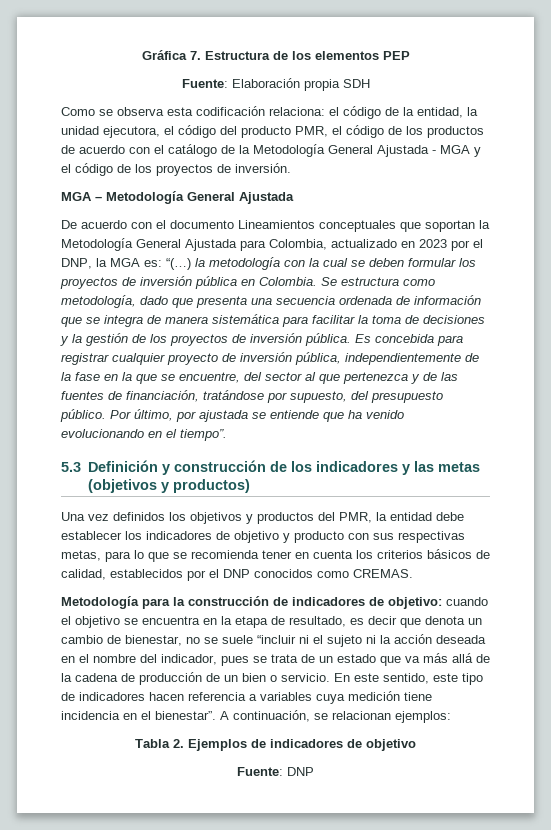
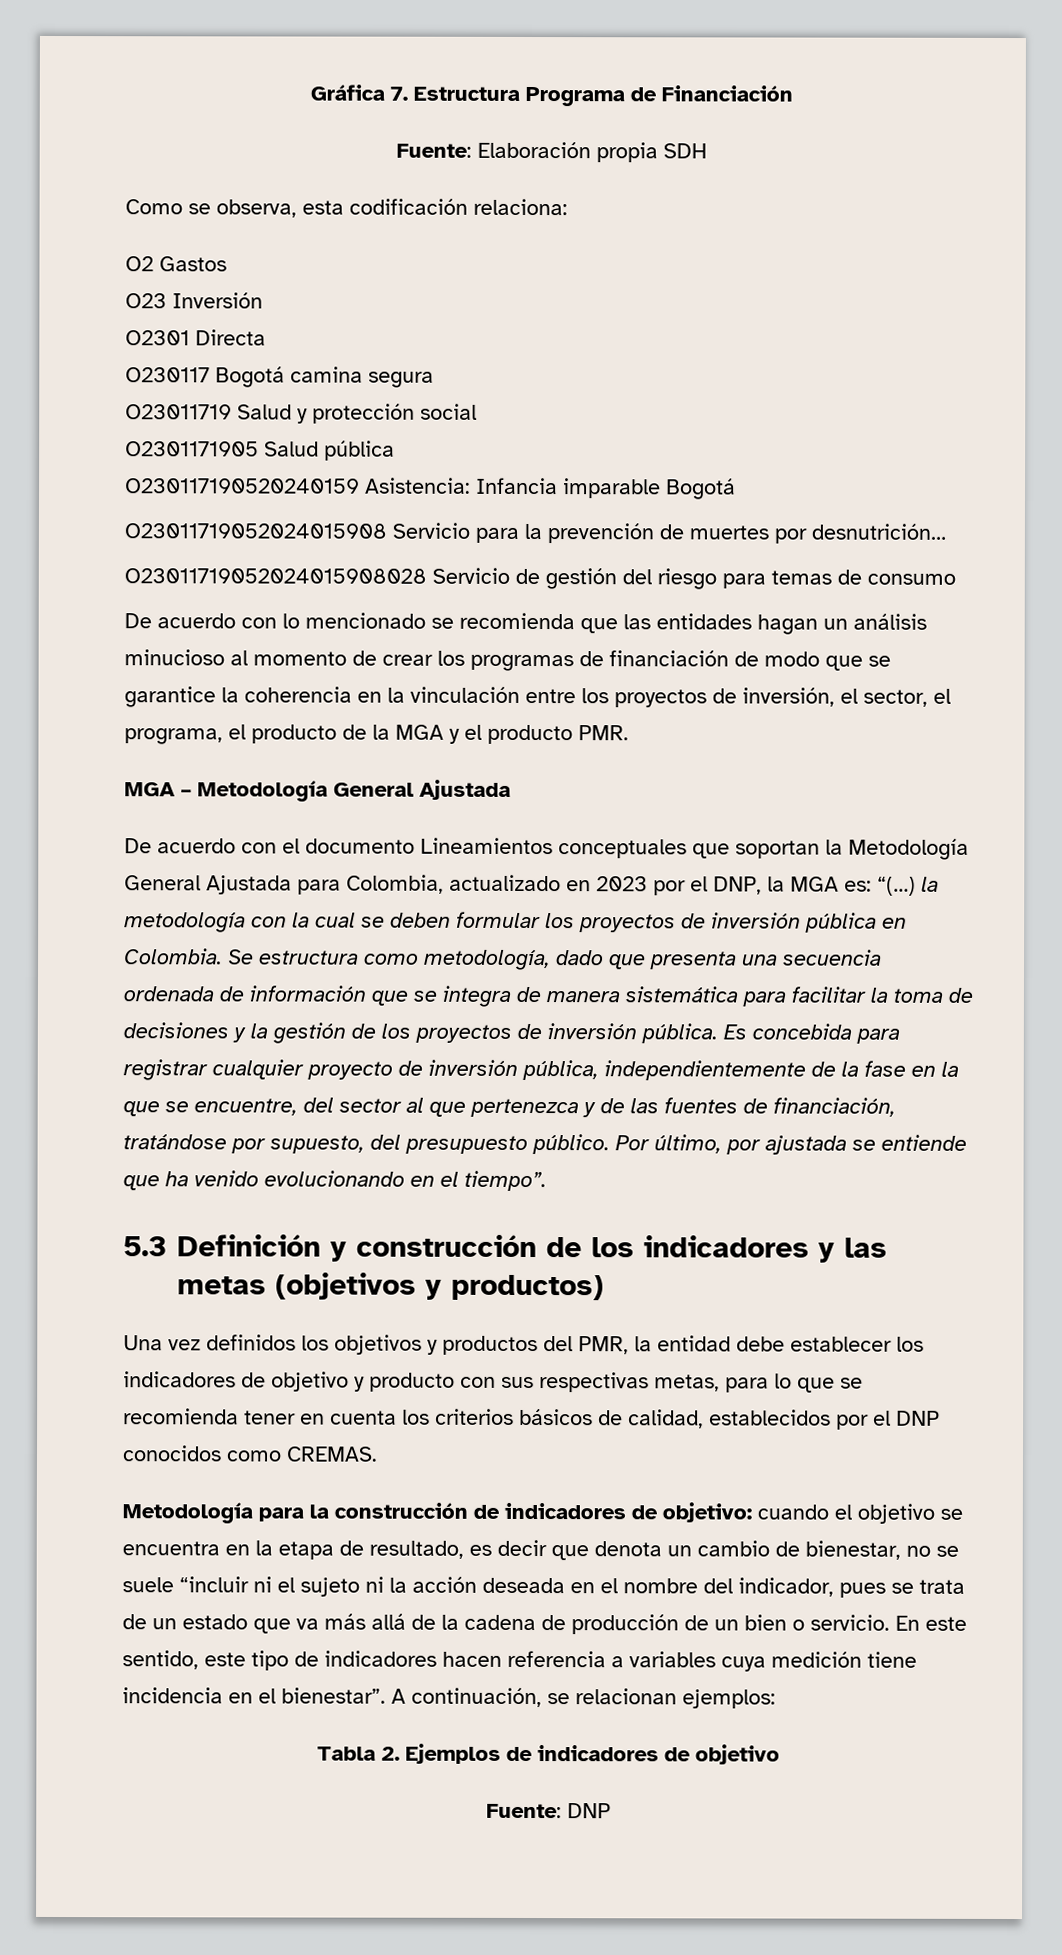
- Gráfica 7. Estructura de los elementos PEP
+ Gráfica 7. Estructura Programa de Financiación
- Como se observa esta codificación relaciona: el código de la entidad, la unidad ejecutora, el código del producto PMR, el código de los productos de acuerdo con el catálogo de la Metodología General Ajustada - MGA y el código de los proyectos de inversión.
+ Como se observa, esta codificación relaciona:
+ O2 Gastos
+ O23 Inversión
+ O2301 Directa
+ O230117 Bogotá camina segura
+ O23011719 Salud y protección social
+ O2301171905 Salud pública
+ O230117190520240159 Asistencia: Infancia imparable Bogotá
+ O23011719052024015908 Servicio para la prevención de muertes por desnutrición…
+ O23011719052024015908028 Servicio de gestión del riesgo para temas de consumo
+ De acuerdo con lo mencionado se recomienda que las entidades hagan un análisis minucioso al momento de crear los programas de financiación de modo que se garantice la coherencia en la vinculación entre los proyectos de inversión, el sector, el programa, el producto de la MGA y el producto PMR.

